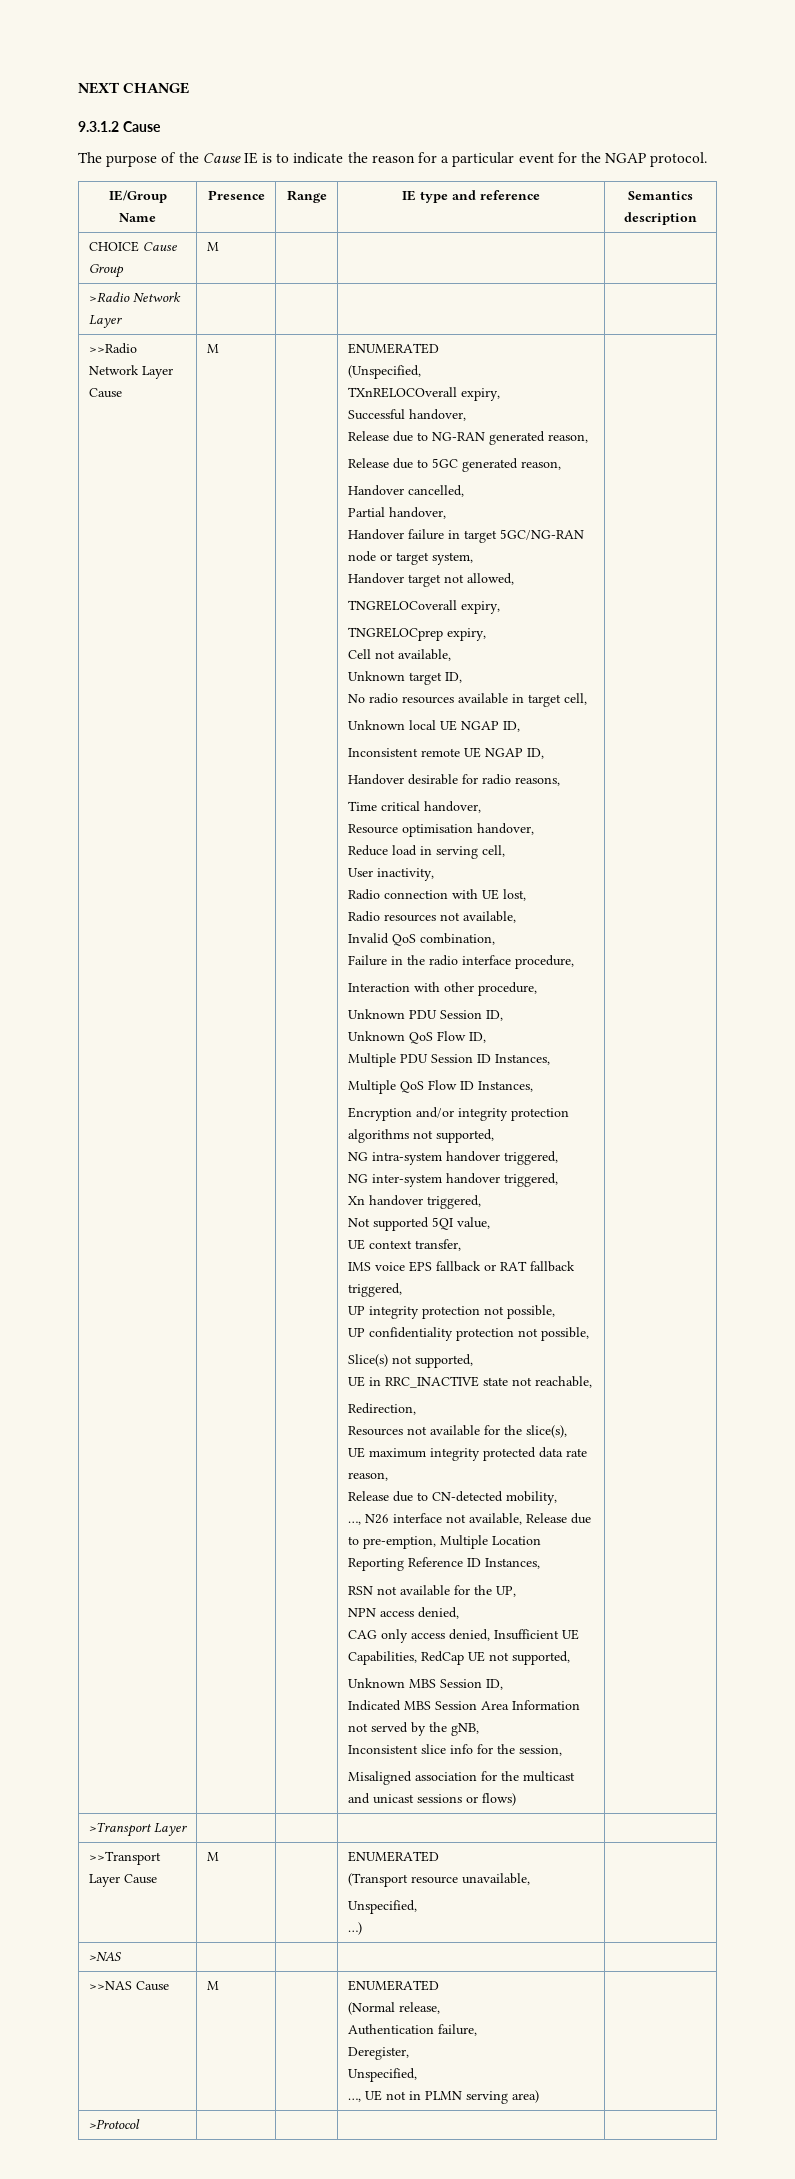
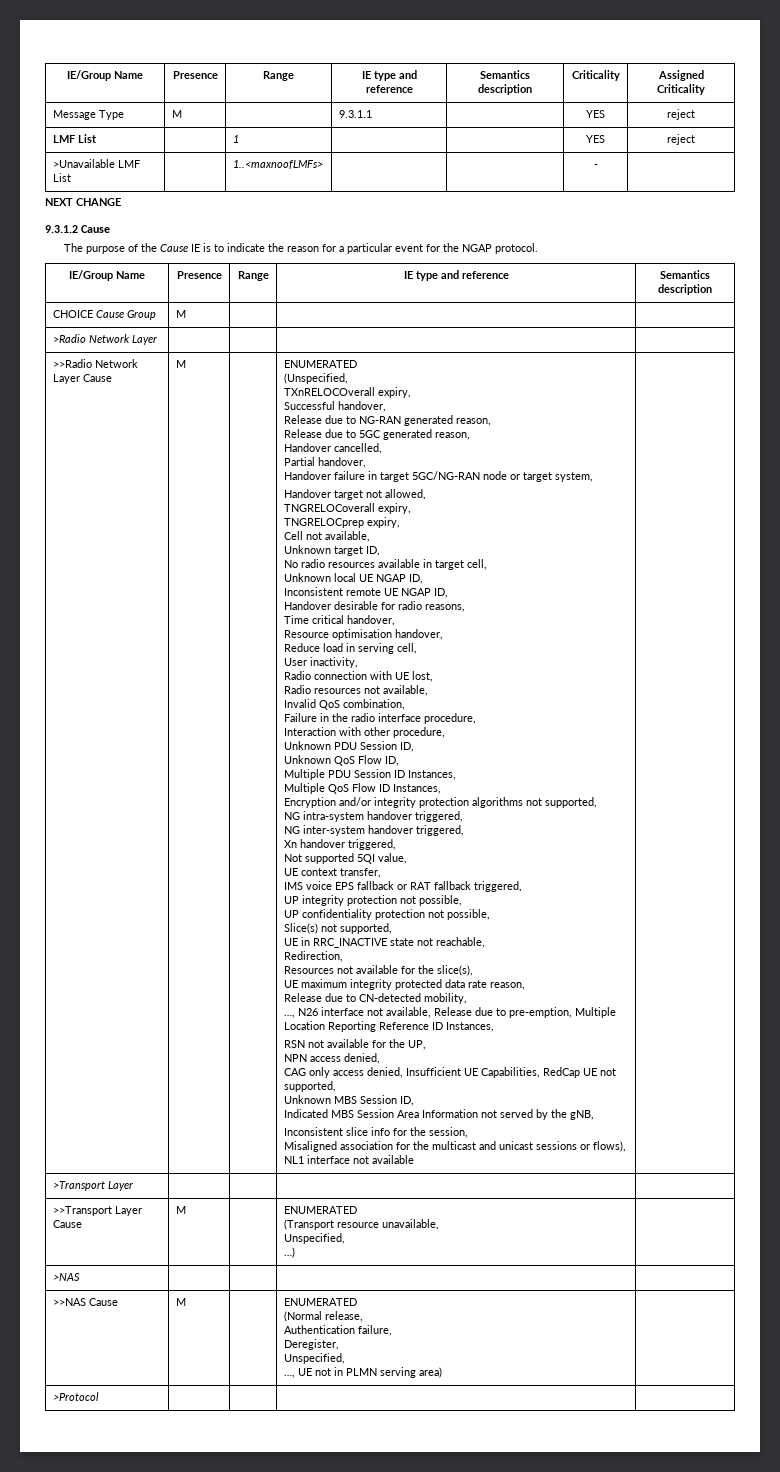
+ IE/Group Name | Presence | Range | IE type and reference | Semantics description | Criticality | Assigned Criticality
+ Message Type | M | | 9.3.1.1 | | YES | reject
+ LMF List | | 1 | | | YES | reject
+ >Unavailable LMF List | | 1..<maxnoofLMFs> | | | - |
- Misaligned association for the multicast and unicast sessions or flows)
+ Misaligned association for the multicast and unicast sessions or flows), NL1 interface not available

